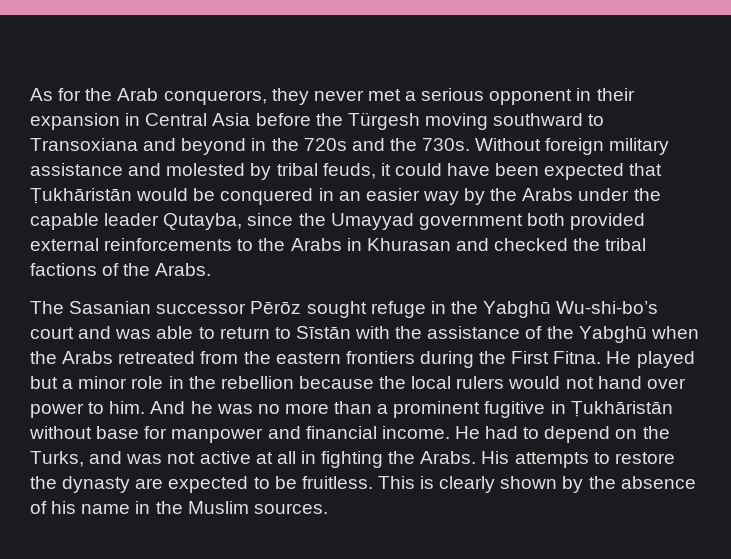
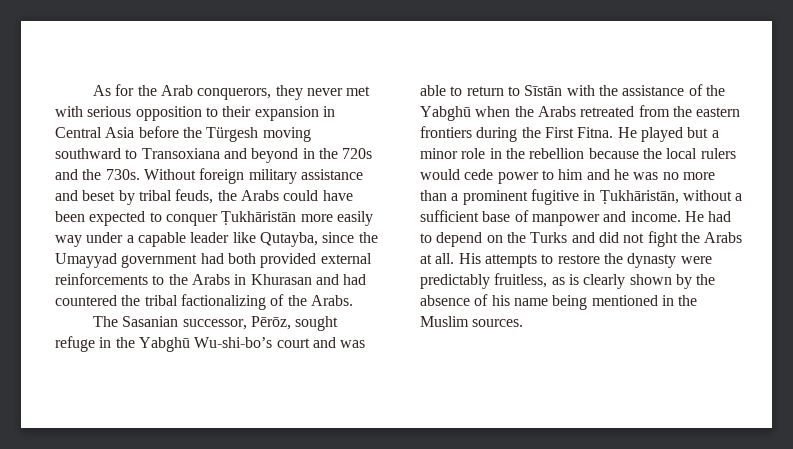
- As for the Arab conquerors, they never met a serious opponent in their expansion in Central Asia before the Türgesh moving southward to Transoxiana and beyond in the 720s and the 730s.
+ As for the Arab conquerors, they never met with serious opposition to their expansion in Central Asia before the Türgesh moving southward to Transoxiana and beyond in the 720s and the 730s.
- Without foreign military assistance and molested by tribal feuds, it could have been expected that Ṭukhāristān would be conquered in an easier way by the Arabs under the capable leader Qutayba, since the Umayyad government both provided external reinforcements to the Arabs in Khurasan and checked the tribal factions of the Arabs.
+ Without foreign military assistance and beset by tribal feuds, the Arabs could have been expected to conquer Ṭukhāristān more easily way under a capable leader like Qutayba, since the Umayyad government had both provided external reinforcements to the Arabs in Khurasan and had countered the tribal factionalizing of the Arabs.
- The Sasanian successor Pērōz sought refuge in the Yabghū Wu-shi-bo’s court and was able to return to Sīstān with the assistance of the Yabghū when the Arabs retreated from the eastern frontiers during the First Fitna.
+ The Sasanian successor, Pērōz, sought refuge in the Yabghū Wu-shi-bo’s court and was able to return to Sīstān with the assistance of the Yabghū when the Arabs retreated from the eastern frontiers during the First Fitna.
- He played but a minor role in the rebellion because the local rulers would not hand over power to him. And he was no more than a prominent fugitive in Ṭukhāristān without base for manpower and financial income.
+ He played but a minor role in the rebellion because the local rulers would cede power to him and he was no more than a prominent fugitive in Ṭukhāristān, without a sufficient base of manpower and income.
- He had to depend on the Turks, and was not active at all in fighting the Arabs.
+ He had to depend on the Turks and did not fight the Arabs at all.
- His attempts to restore the dynasty are expected to be fruitless. This is clearly shown by the absence of his name in the Muslim sources.
+ His attempts to restore the dynasty were predictably fruitless, as is clearly shown by the absence of his name being mentioned in the Muslim sources.

